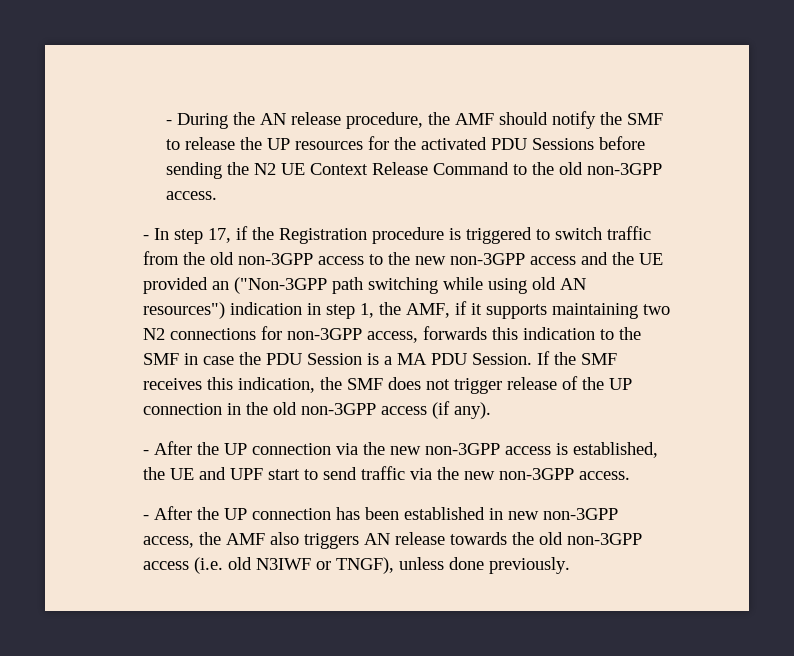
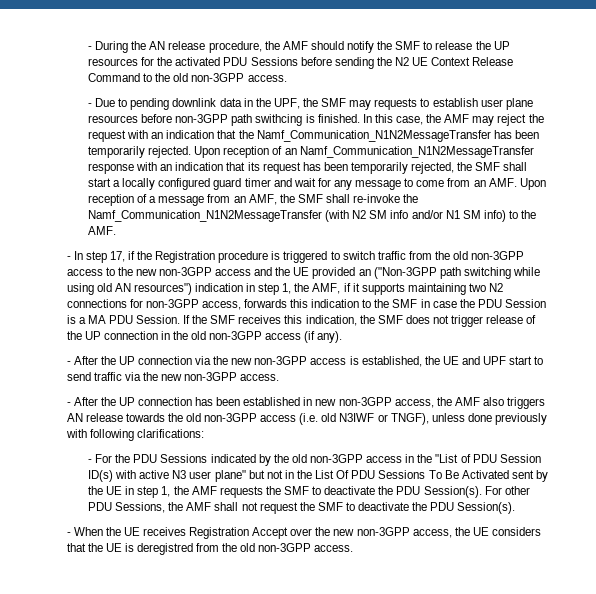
+ - Due to pending downlink data in the UPF, the SMF may requests to establish user plane resources before non-3GPP path swithcing is finished. In this case, the AMF may reject the request with an indication that the Namf_Communication_N1N2MessageTransfer has been temporarily rejected. Upon reception of an Namf_Communication_N1N2MessageTransfer response with an indication that its request has been temporarily rejected, the SMF shall start a locally configured guard timer and wait for any message to come from an AMF. Upon reception of a message from an AMF, the SMF shall re-invoke the Namf_Communication_N1N2MessageTransfer (with N2 SM info and/or N1 SM info) to the AMF.
- - After the UP connection has been established in new non-3GPP access, the AMF also triggers AN release towards the old non-3GPP access (i.e. old N3IWF or TNGF), unless done previously.
+ - After the UP connection has been established in new non-3GPP access, the AMF also triggers AN release towards the old non-3GPP access (i.e. old N3IWF or TNGF), unless done previously with following clarifications:
+ - For the PDU Sessions indicated by the old non-3GPP access in the "List of PDU Session ID(s) with active N3 user plane" but not in the List Of PDU Sessions To Be Activated sent by the UE in step 1, the AMF requests the SMF to deactivate the PDU Session(s). For other PDU Sessions, the AMF shall not request the SMF to deactivate the PDU Session(s).
+ - When the UE receives Registration Accept over the new non-3GPP access, the UE considers that the UE is deregistred from the old non-3GPP access.

